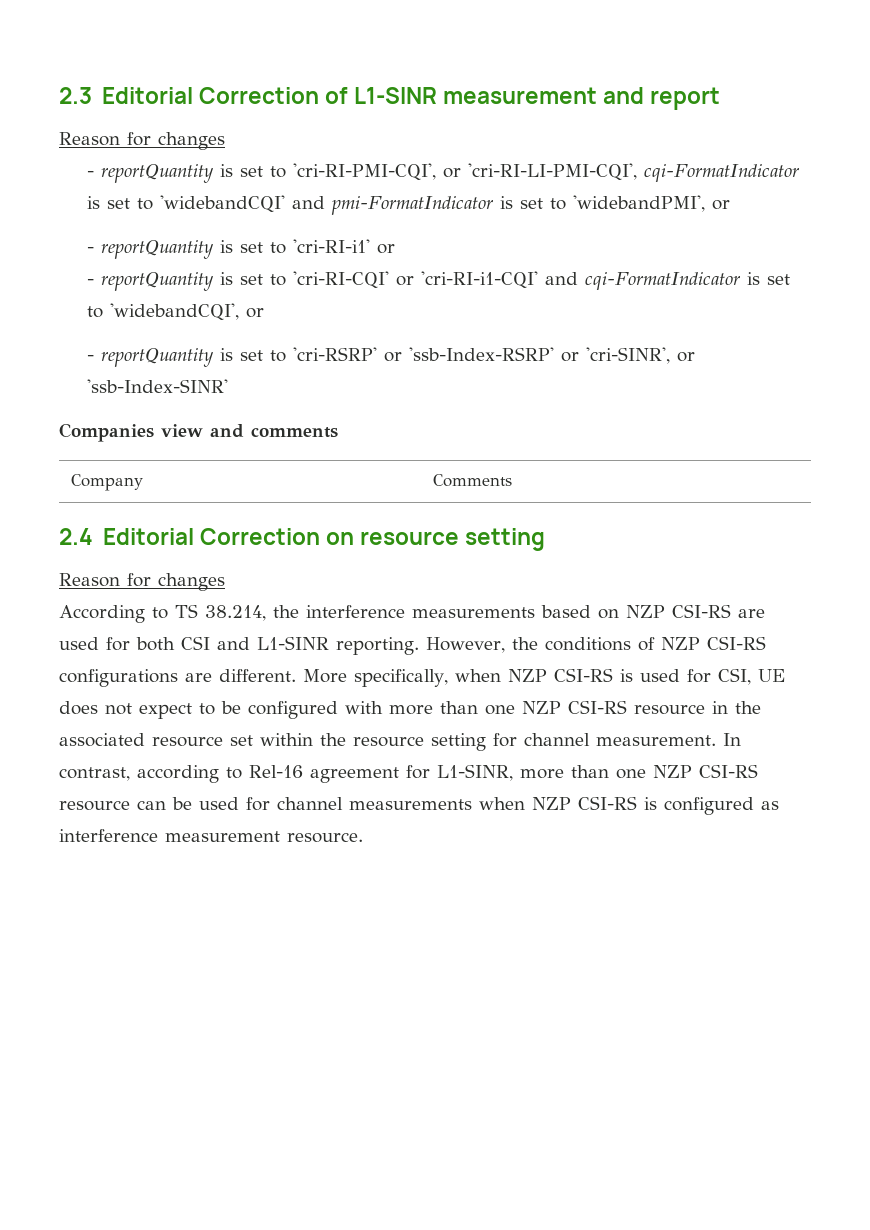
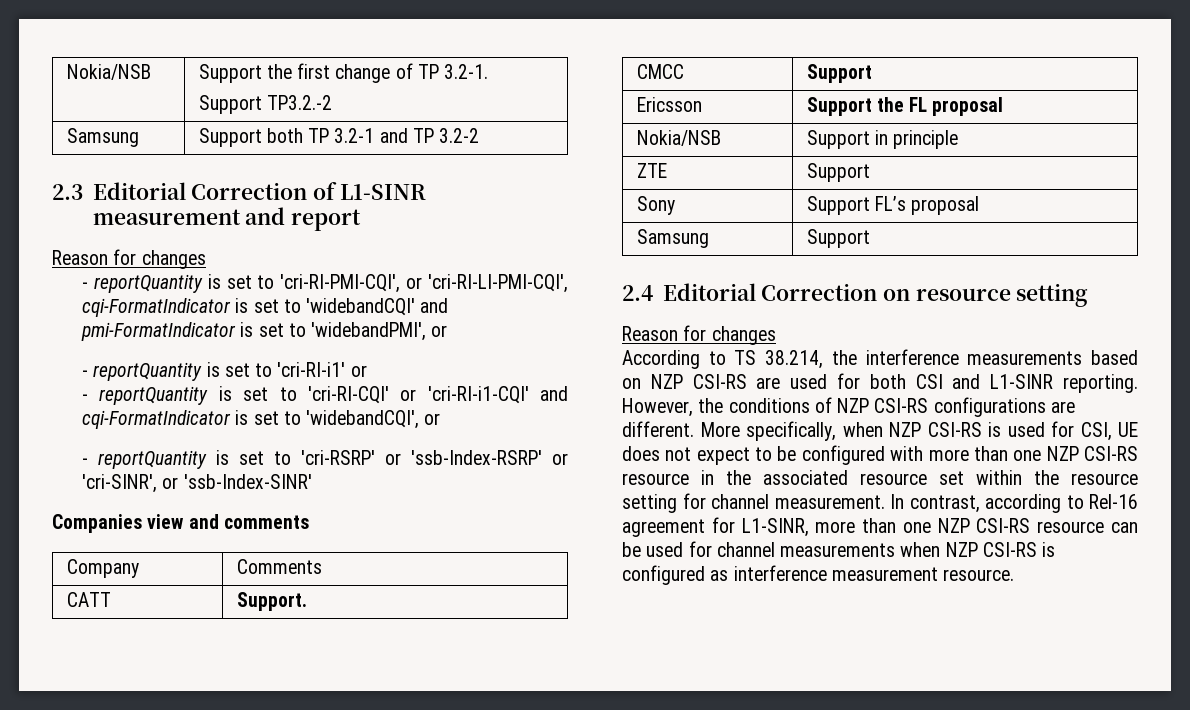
+ Nokia/NSB | Support the first change of TP 3.2-1.
+ Support TP3.2.-2
+ Samsung | Support both TP 3.2-1 and TP 3.2-2
+ CATT | Support.
+ CMCC | Support
+ Ericsson | Support the FL proposal
+ Nokia/NSB | Support in principle
+ ZTE | Support
+ Sony | Support FL’s proposal
+ Samsung | Support

